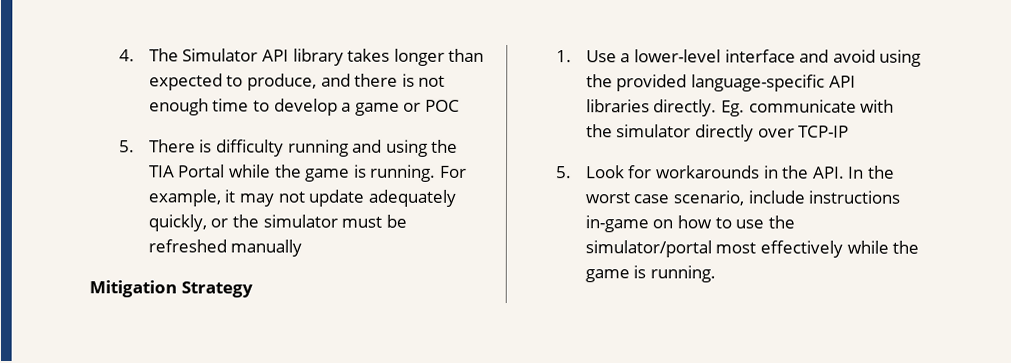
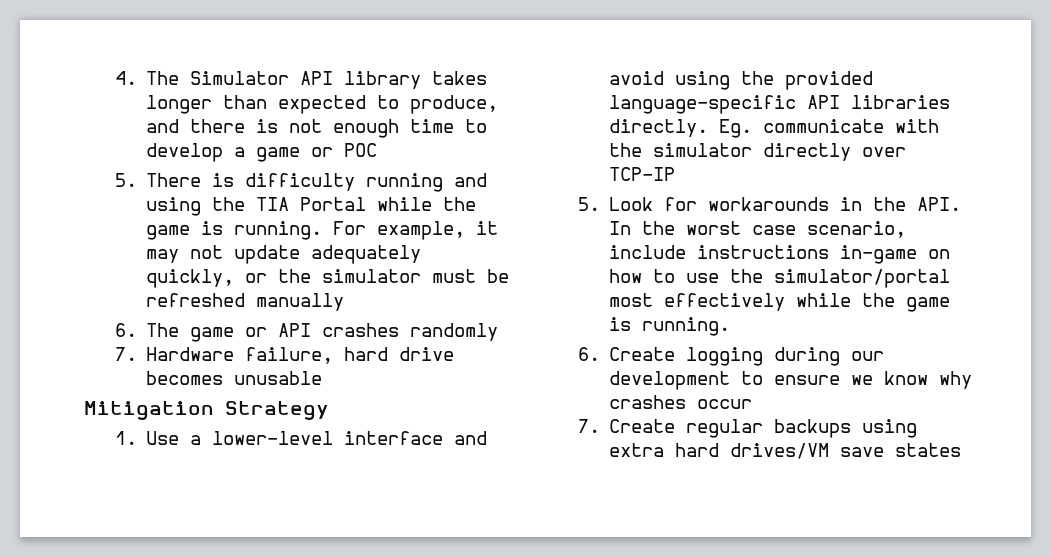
+ 6. The game or API crashes randomly
+ 7. Hardware failure, hard drive becomes unusable
+ 6. Create logging during our development to ensure we know why crashes occur
+ 7. Create regular backups using extra hard drives/VM save states

